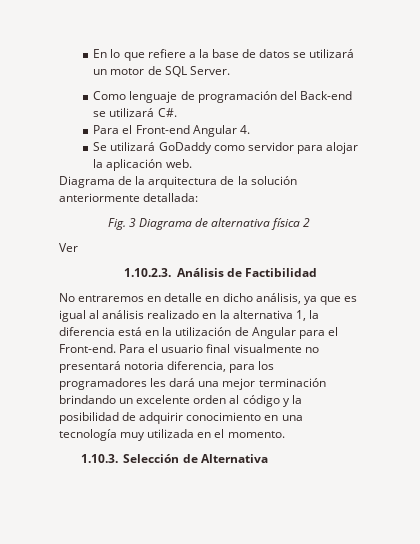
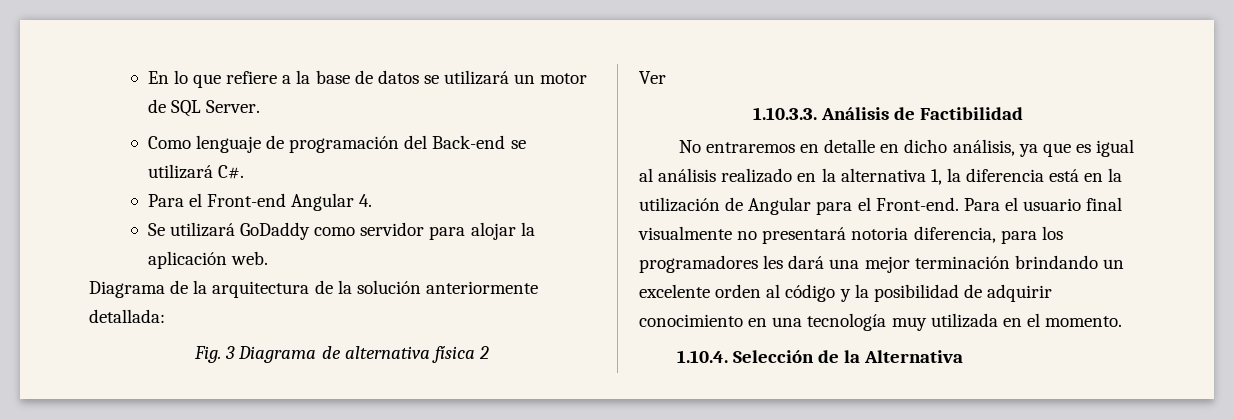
- 1.10.2.3. Análisis de Factibilidad
+ 1.10.3.3. Análisis de Factibilidad
- 1.10.3. Selección de Alternativa
+ 1.10.4. Selección de la Alternativa

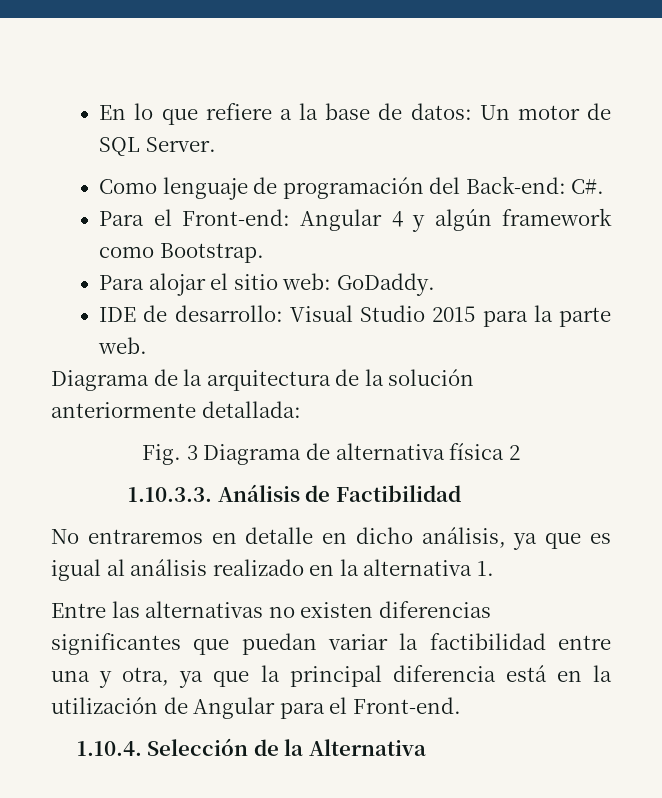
- En lo que refiere a la base de datos se utilizará un motor de SQL Server.
+ En lo que refiere a la base de datos: Un motor de SQL Server.
- Como lenguaje de programación del Back-end se utilizará C#.
+ Como lenguaje de programación del Back-end: C#.
- Para el Front-end Angular 4.
- Se utilizará GoDaddy como servidor para alojar la aplicación web.
+ Para el Front-end: Angular 4 y algún framework como Bootstrap.
+ Para alojar el sitio web: GoDaddy.
+ IDE de desarrollo: Visual Studio 2015 para la parte web.
- Ver
- No entraremos en detalle en dicho análisis, ya que es igual al análisis realizado en la alternativa 1, la diferencia está en la utilización de Angular para el Front-end. Para el usuario final visualmente no presentará notoria diferencia, para los programadores les dará una mejor terminación brindando un excelente orden al código y la posibilidad de adquirir conocimiento en una tecnología muy utilizada en el momento.
+ No entraremos en detalle en dicho análisis, ya que es igual al análisis realizado en la alternativa 1.
+ Entre las alternativas no existen diferencias significantes que puedan variar la factibilidad entre una y otra, ya que la principal diferencia está en la utilización de Angular para el Front-end.

